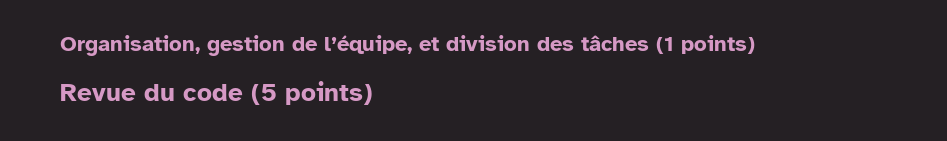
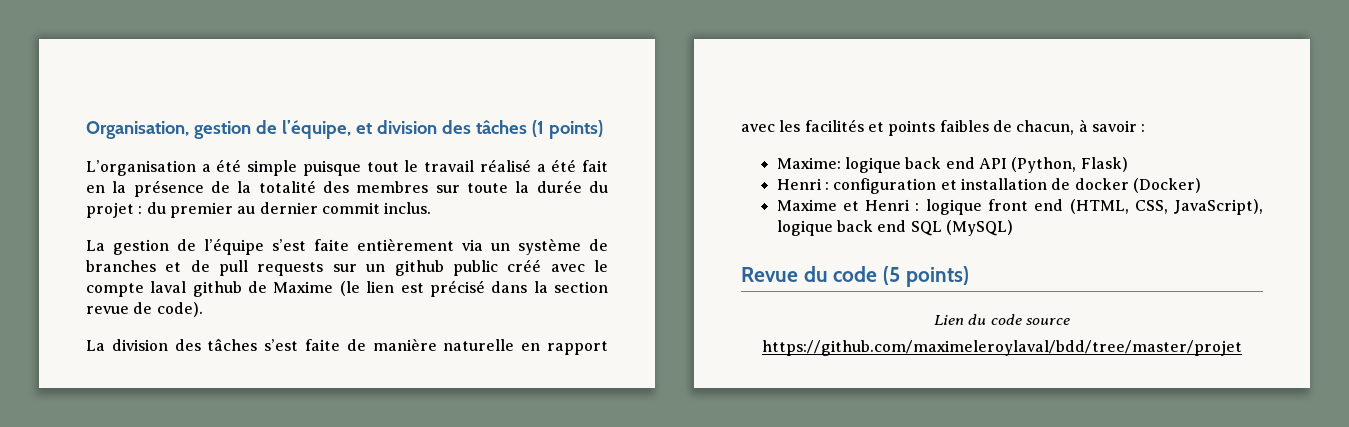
+ L’organisation a été simple puisque tout le travail réalisé a été fait en la présence de la totalité des membres sur toute la durée du projet : du premier au dernier commit inclus.
+ La gestion de l’équipe s’est faite entièrement via un système de branches et de pull requests sur un github public créé avec le compte laval github de Maxime (le lien est précisé dans la section revue de code).
+ La division des tâches s’est faite de manière naturelle en rapport avec les facilités et points faibles de chacun, à savoir :
+ Maxime: logique back end API (Python, Flask)
+ Henri : configuration et installation de docker (Docker)
+ Maxime et Henri : logique front end (HTML, CSS, JavaScript), logique back end SQL (MySQL)
+ Lien du code source
+ https://github.com/maximeleroylaval/bdd/tree/master/projet

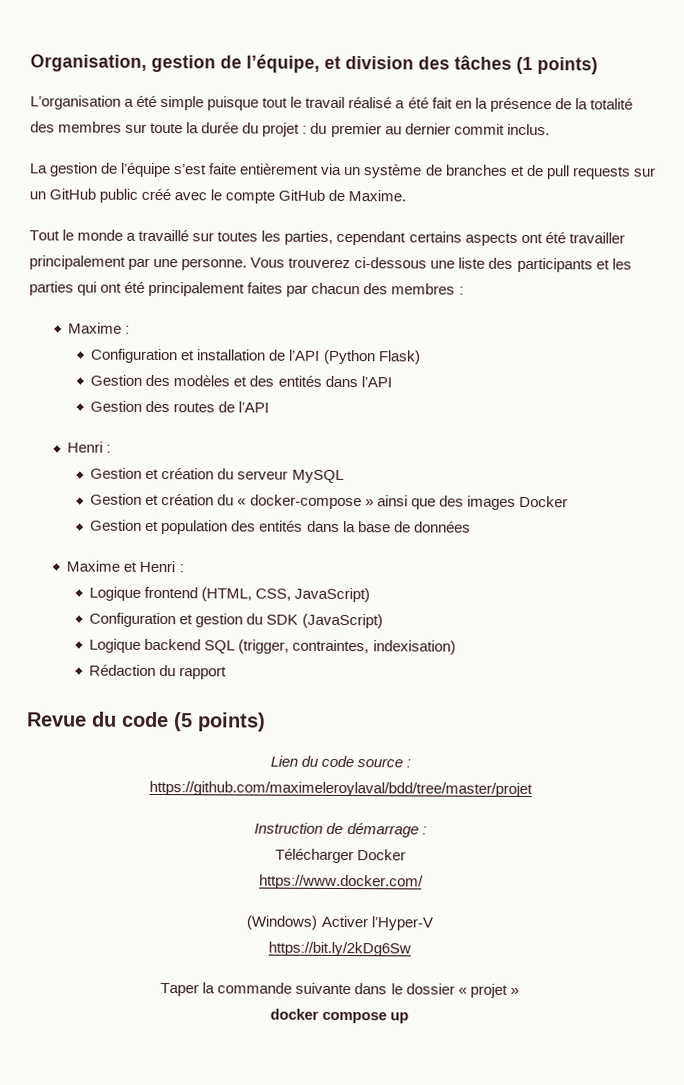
- La gestion de l’équipe s’est faite entièrement via un système de branches et de pull requests sur un github public créé avec le compte laval github de Maxime (le lien est précisé dans la section revue de code).
- La division des tâches s’est faite de manière naturelle en rapport avec les facilités et points faibles de chacun, à savoir :
- Maxime: logique back end API (Python, Flask)
- Henri : configuration et installation de docker (Docker)
- Maxime et Henri : logique front end (HTML, CSS, JavaScript), logique back end SQL (MySQL)
+ La gestion de l’équipe s’est faite entièrement via un système de branches et de pull requests sur un GitHub public créé avec le compte GitHub de Maxime.
+ Tout le monde a travaillé sur toutes les parties, cependant certains aspects ont été travailler principalement par une personne. Vous trouverez ci-dessous une liste des participants et les parties qui ont été principalement faites par chacun des membres :
+ Maxime :
+ Configuration et installation de l’API (Python Flask)
+ Gestion des modèles et des entités dans l’API
+ Gestion des routes de l’API
+ Henri :
+ Gestion et création du serveur MySQL
+ Gestion et création du « docker-compose » ainsi que des images Docker
+ Gestion et population des entités dans la base de données
+ Maxime et Henri :
+ Logique frontend (HTML, CSS, JavaScript)
+ Configuration et gestion du SDK (JavaScript)
+ Logique backend SQL (trigger, contraintes, indexisation)
+ Rédaction du rapport
- Lien du code source
+ Lien du code source :
+ Instruction de démarrage :
+ Télécharger Docker
+ https://www.docker.com/
+ (Windows) Activer l’Hyper-V
+ https://bit.ly/2kDg6Sw
+ Taper la commande suivante dans le dossier « projet »
+ docker compose up

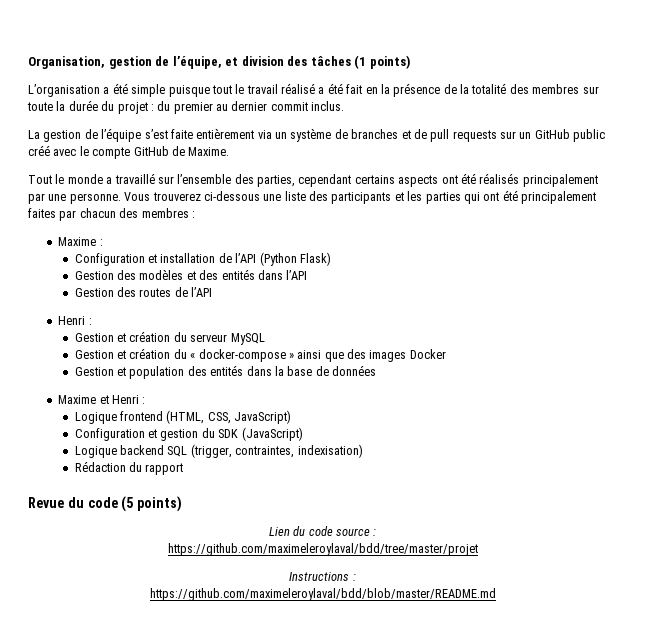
- Tout le monde a travaillé sur toutes les parties, cependant certains aspects ont été travailler principalement par une personne.
+ Tout le monde a travaillé sur l’ensemble des parties, cependant certains aspects ont été réalisés principalement par une personne.
- Instruction de démarrage :
- Télécharger Docker
- https://www.docker.com/
- (Windows) Activer l’Hyper-V
- https://bit.ly/2kDg6Sw
- Taper la commande suivante dans le dossier « projet »
- docker compose up
+ Instructions :
+ https://github.com/maximeleroylaval/bdd/blob/master/README.md

